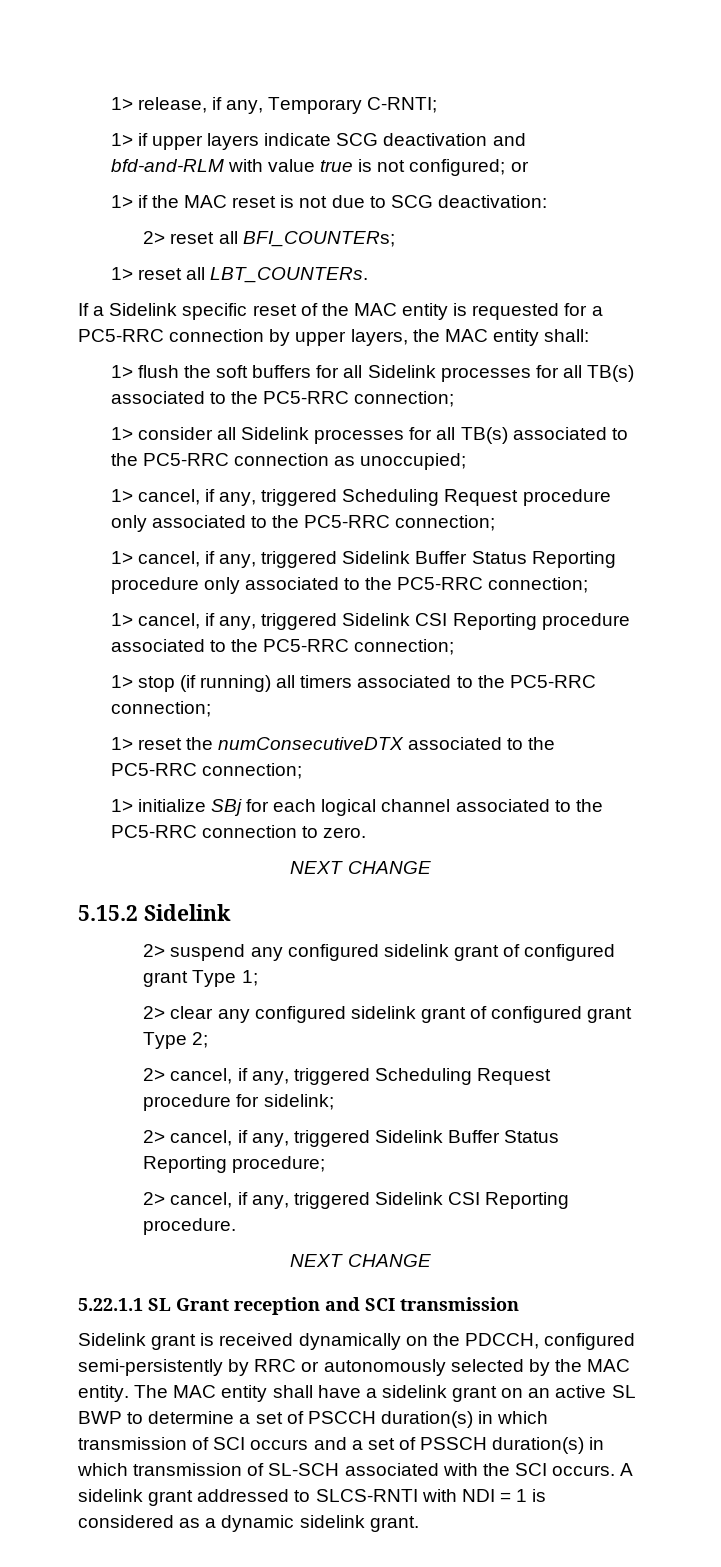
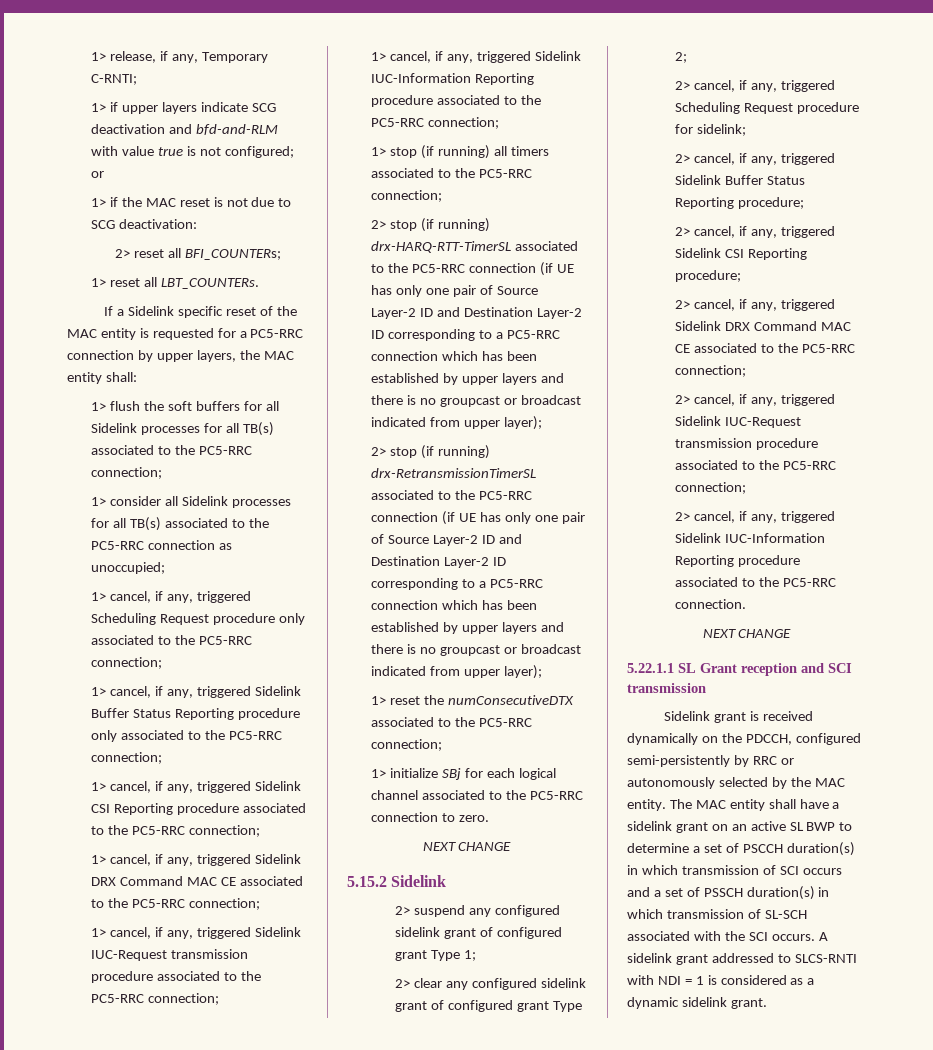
+ 1> cancel, if any, triggered Sidelink DRX Command MAC CE associated to the PC5-RRC connection;
+ 1> cancel, if any, triggered Sidelink IUC-Request transmission procedure associated to the PC5-RRC connection;
+ 1> cancel, if any, triggered Sidelink IUC-Information Reporting procedure associated to the PC5-RRC connection;
+ 2> stop (if running) drx-HARQ-RTT-TimerSL associated to the PC5-RRC connection (if UE has only one pair of Source Layer-2 ID and Destination Layer-2 ID corresponding to a PC5-RRC connection which has been established by upper layers and there is no groupcast or broadcast indicated from upper layer);
+ 2> stop (if running) drx-RetransmissionTimerSL associated to the PC5-RRC connection (if UE has only one pair of Source Layer-2 ID and Destination Layer-2 ID corresponding to a PC5-RRC connection which has been established by upper layers and there is no groupcast or broadcast indicated from upper layer);
- 2> cancel, if any, triggered Sidelink CSI Reporting procedure.
+ 2> cancel, if any, triggered Sidelink CSI Reporting procedure;
+ 2> cancel, if any, triggered Sidelink DRX Command MAC CE associated to the PC5-RRC connection;
+ 2> cancel, if any, triggered Sidelink IUC-Request transmission procedure associated to the PC5-RRC connection;
+ 2> cancel, if any, triggered Sidelink IUC-Information Reporting procedure associated to the PC5-RRC connection.

